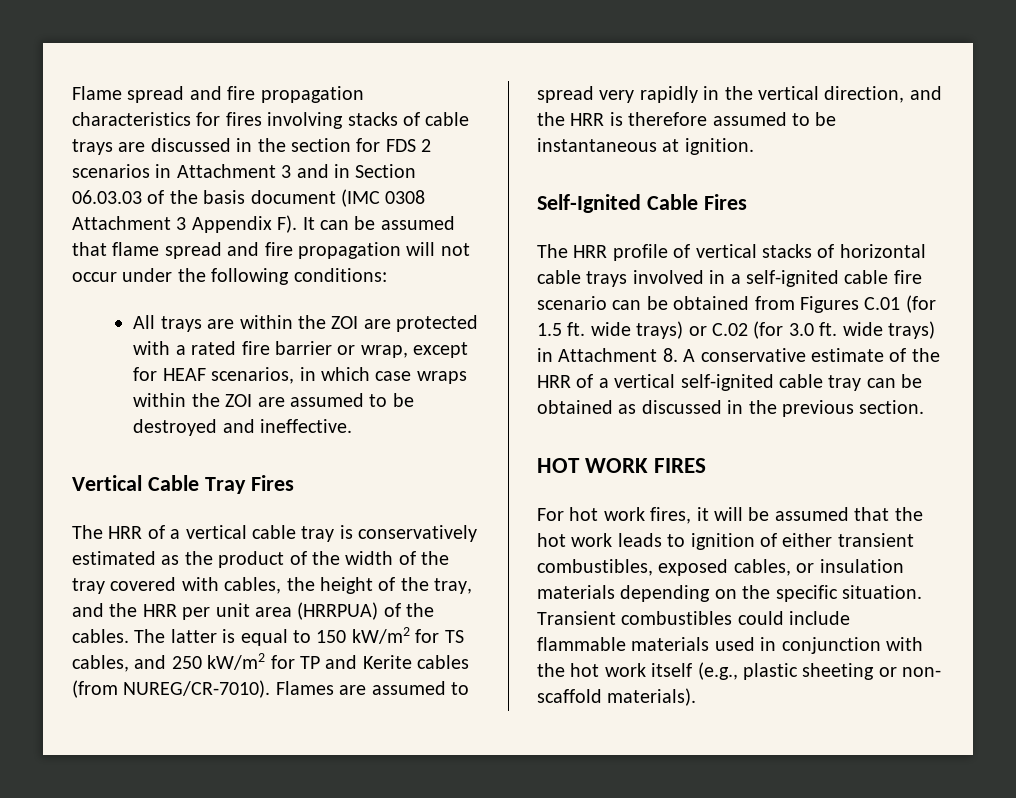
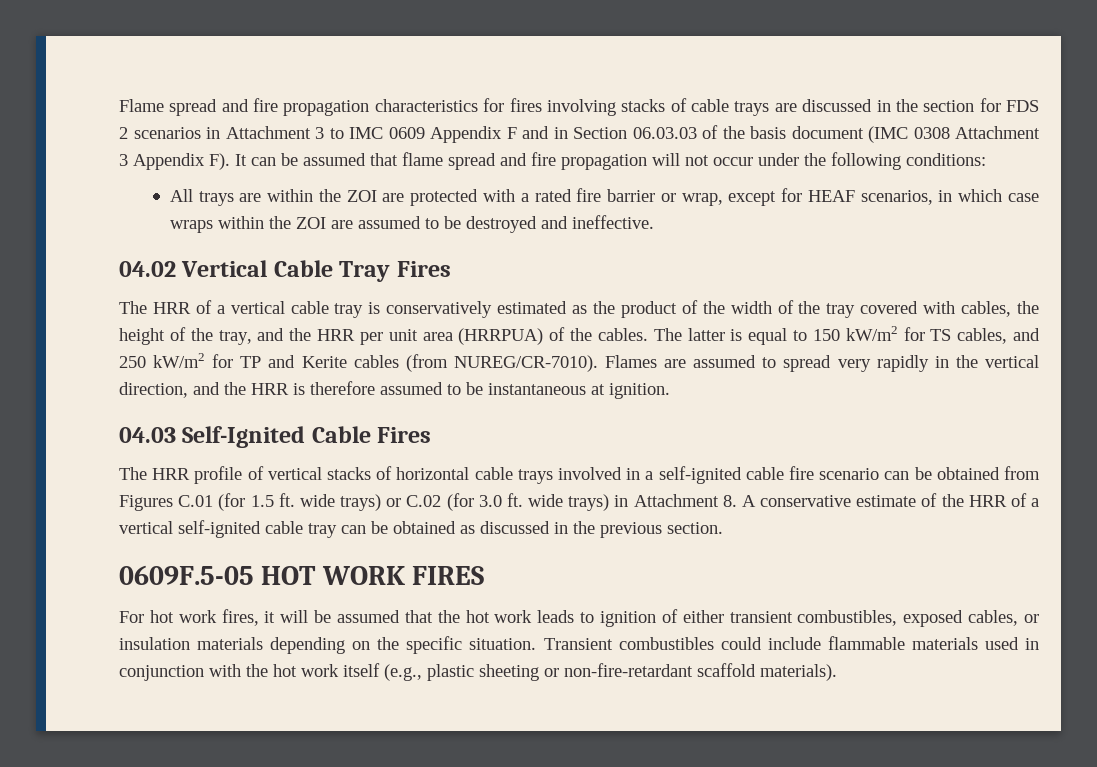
- Flame spread and fire propagation characteristics for fires involving stacks of cable trays are discussed in the section for FDS 2 scenarios in Attachment 3 and in Section 06.03.03 of the basis document (IMC 0308 Attachment 3 Appendix F). It can be assumed that flame spread and fire propagation will not occur under the following conditions:
+ Flame spread and fire propagation characteristics for fires involving stacks of cable trays are discussed in the section for FDS 2 scenarios in Attachment 3 to IMC 0609 Appendix F and in Section 06.03.03 of the basis document (IMC 0308 Attachment 3 Appendix F). It can be assumed that flame spread and fire propagation will not occur under the following conditions:
- Vertical Cable Tray Fires
+ 04.02 Vertical Cable Tray Fires
- Self-Ignited Cable Fires
+ 04.03 Self-Ignited Cable Fires
- HOT WORK FIRES
+ 0609F.5-05 HOT WORK FIRES
- Transient combustibles could include flammable materials used in conjunction with the hot work itself (e.g., plastic sheeting or non- scaffold materials).
+ Transient combustibles could include flammable materials used in conjunction with the hot work itself (e.g., plastic sheeting or non-fire-retardant scaffold materials).

